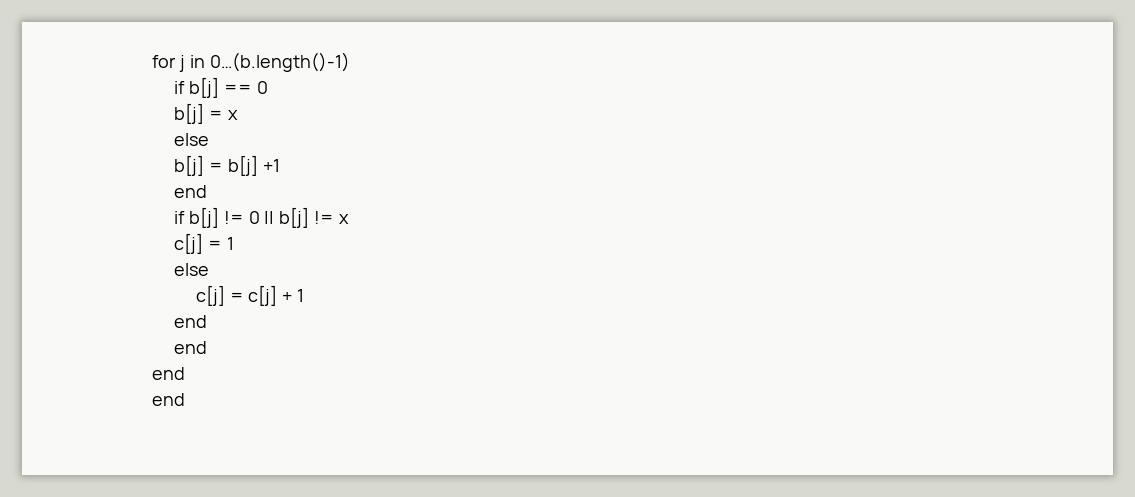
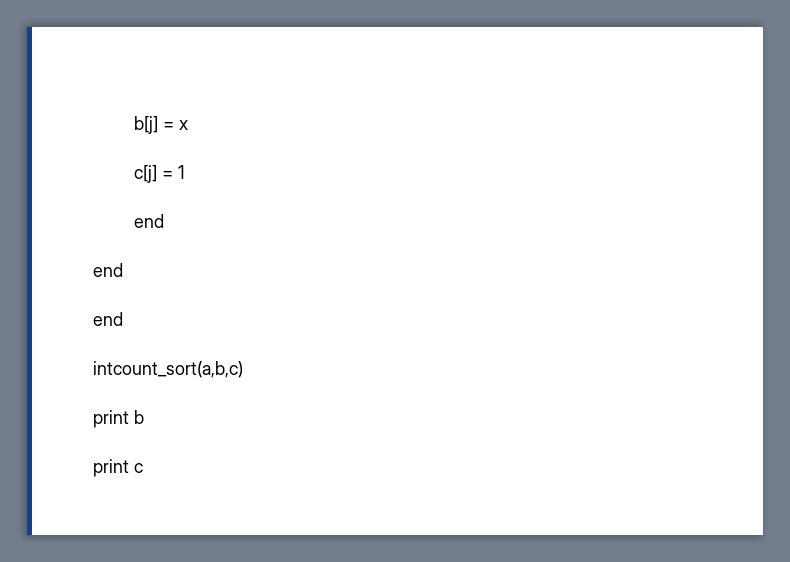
- for j in 0…(b.length()-1)
- if b[j] == 0
  b[j] = x
- else
- b[j] = b[j] +1
- end
- if b[j] != 0 || b[j] != x
  c[j] = 1
- else
- c[j] = c[j] + 1
  end
  end
  end
- end
+ intcount_sort(a,b,c)
+ print b
+ print c

